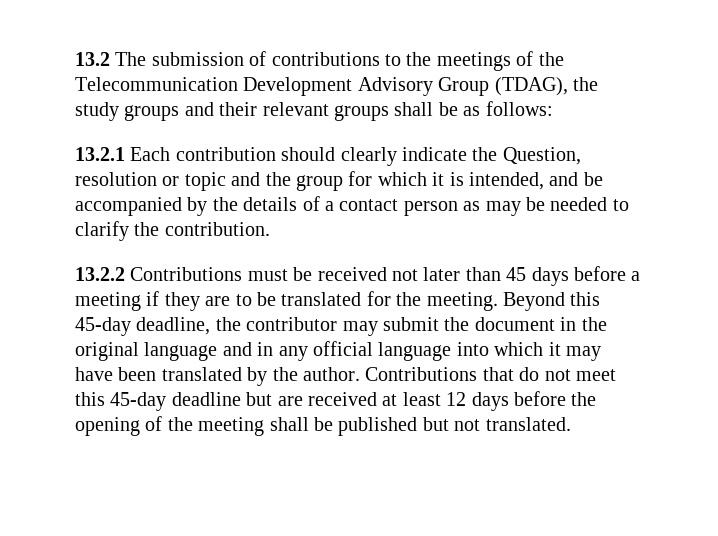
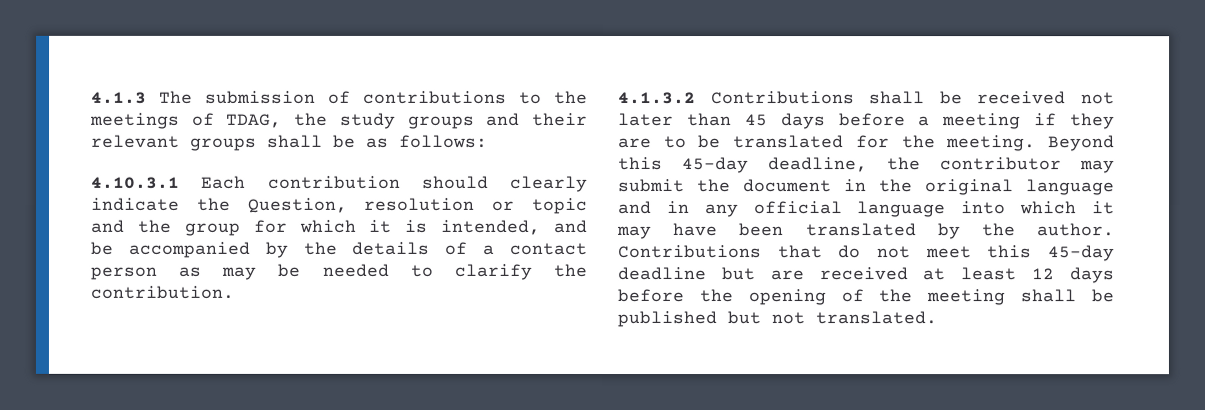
- 13.2 The submission of contributions to the meetings of the Telecommunication Development Advisory Group (TDAG), the study groups and their relevant groups shall be as follows:
+ 4.1.3 The submission of contributions to the meetings of TDAG, the study groups and their relevant groups shall be as follows:
- 13.2.1 Each contribution should clearly indicate the Question, resolution or topic and the group for which it is intended, and be accompanied by the details of a contact person as may be needed to clarify the contribution.
+ 4.10.3.1 Each contribution should clearly indicate the Question, resolution or topic and the group for which it is intended, and be accompanied by the details of a contact person as may be needed to clarify the contribution.
- 13.2.2 Contributions must be received not later than 45 days before a meeting if they are to be translated for the meeting.
+ 4.1.3.2 Contributions shall be received not later than 45 days before a meeting if they are to be translated for the meeting.

